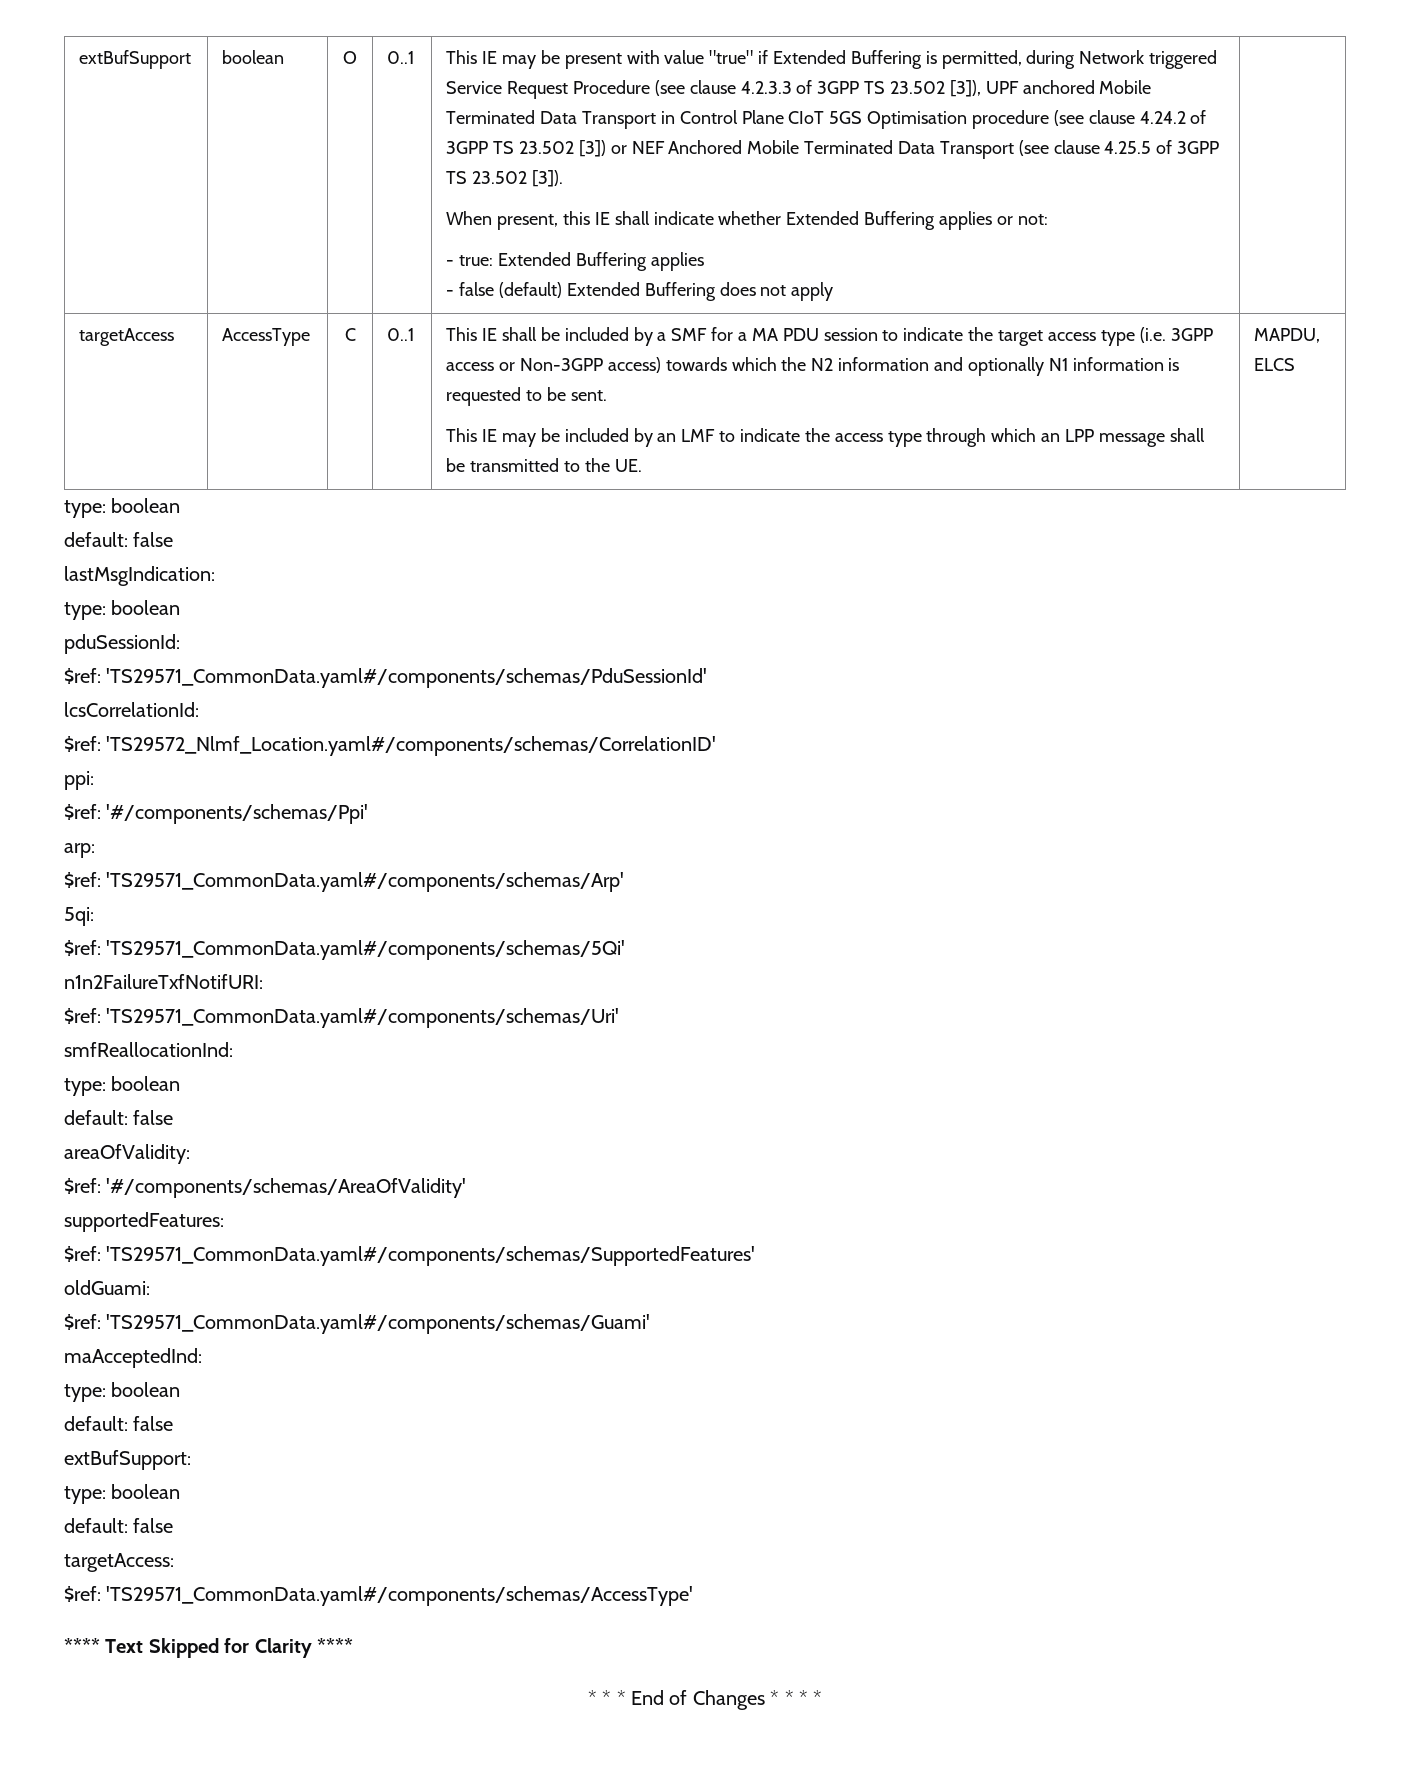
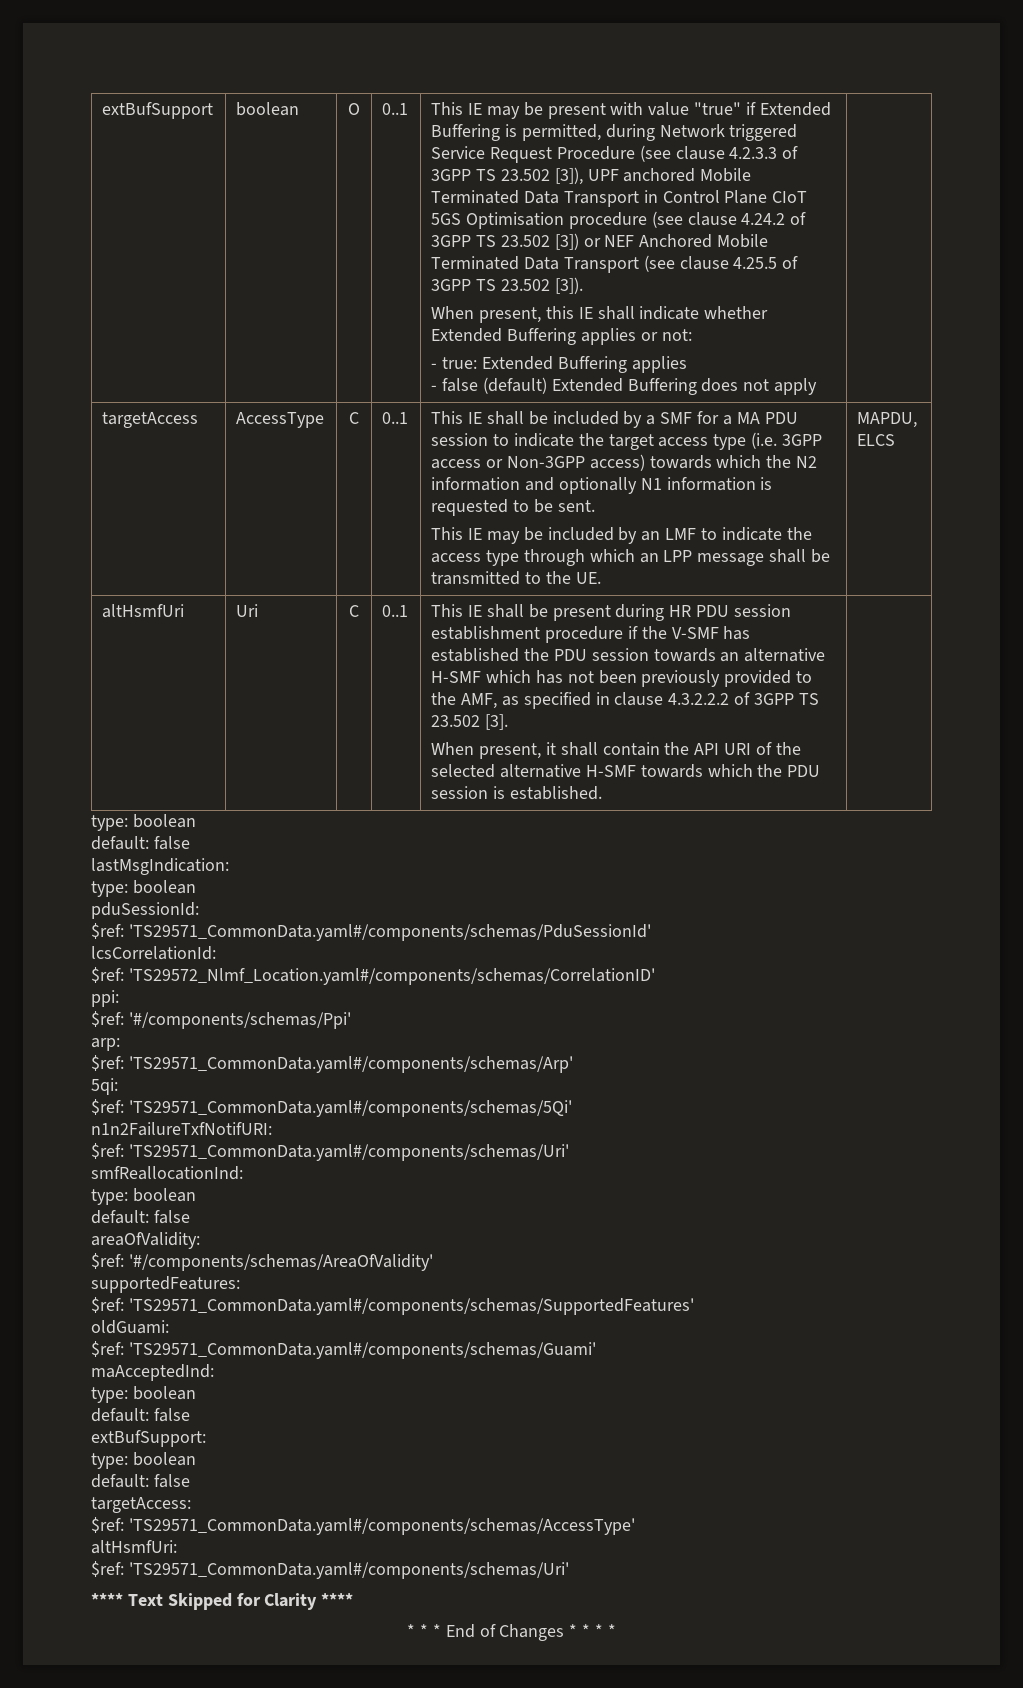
+ altHsmfUri | Uri | C | 0..1 | This IE shall be present during HR PDU session establishment procedure if the V-SMF has established the PDU session towards an alternative H-SMF which has not been previously provided to the AMF, as specified in clause 4.3.2.2.2 of 3GPP TS 23.502 [3].
+ When present, it shall contain the API URI of the selected alternative H-SMF towards which the PDU session is established.
+ altHsmfUri:
+ $ref: 'TS29571_CommonData.yaml#/components/schemas/Uri'

